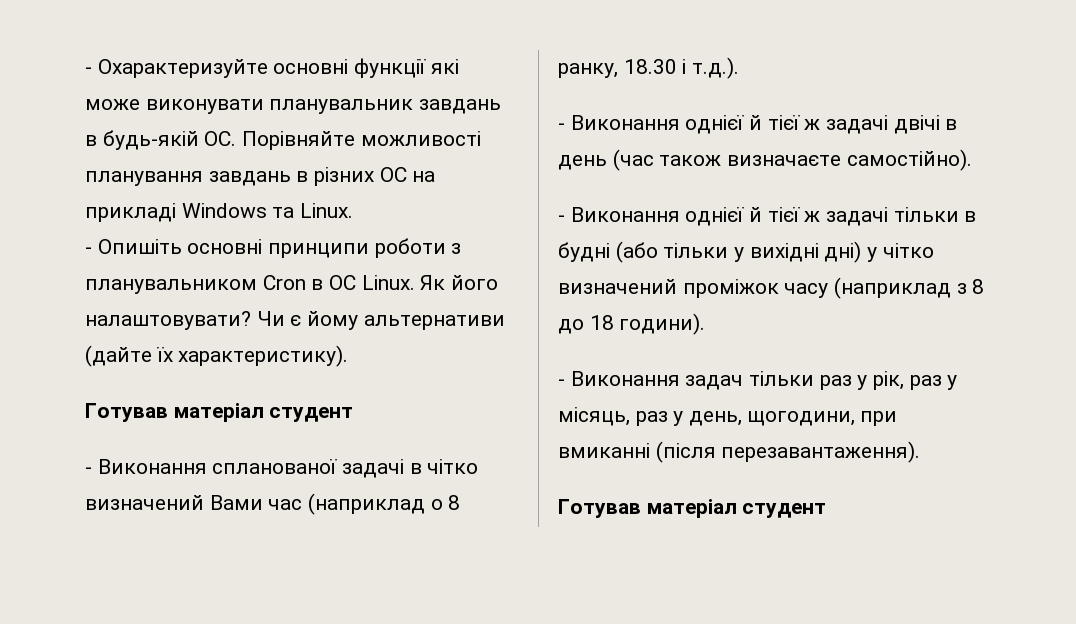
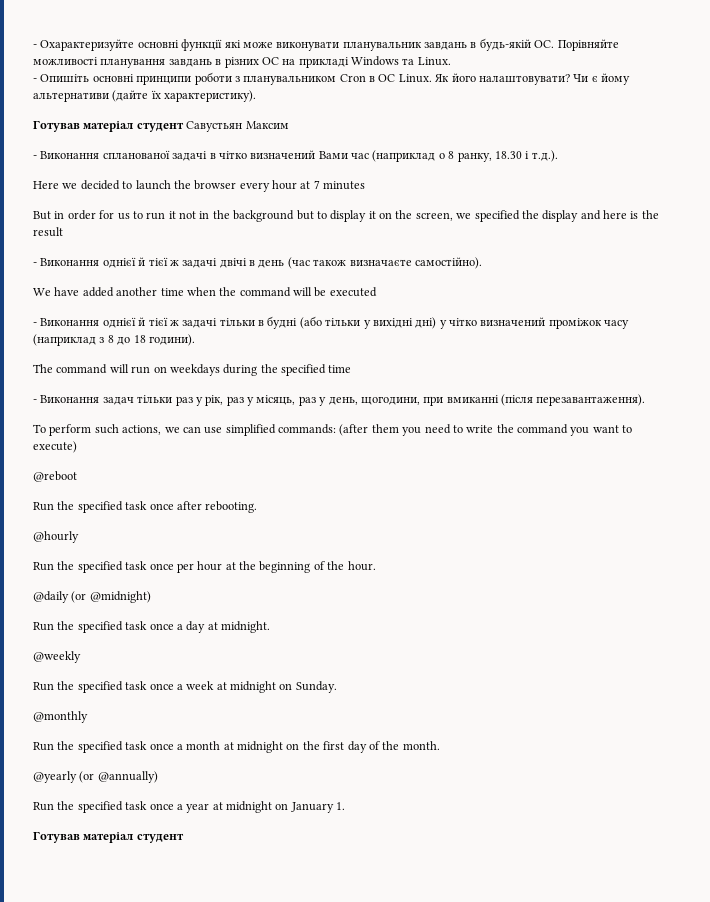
  Чи є йому альтернативи (дайте їх характеристику).
- Готував матеріал студент
+ Готував матеріал студент Савустьян Максим
+ Here we decided to launch the browser every hour at 7 minutes
+ But in order for us to run it not in the background but to display it on the screen, we specified the display and here is the result
+ We have added another time when the command will be executed
+ The command will run on weekdays during the specified time
+ To perform such actions, we can use simplified commands: (after them you need to write the command you want to execute)
+ @reboot
+ Run the specified task once after rebooting.
+ @hourly
+ Run the specified task once per hour at the beginning of the hour.
+ @daily (or @midnight)
+ Run the specified task once a day at midnight.
+ @weekly
+ Run the specified task once a week at midnight on Sunday.
+ @monthly
+ Run the specified task once a month at midnight on the first day of the month.
+ @yearly (or @annually)
+ Run the specified task once a year at midnight on January 1.

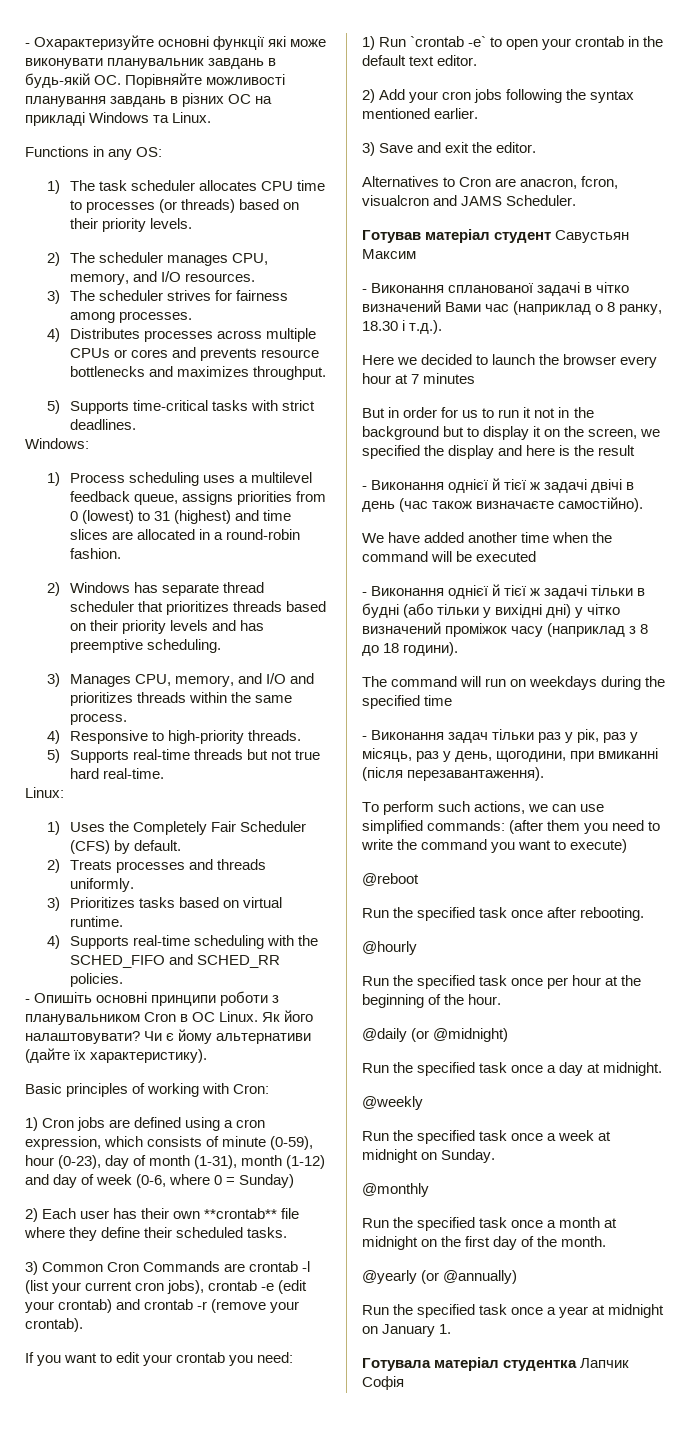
+ Functions in any OS:
+ 1) The task scheduler allocates CPU time to processes (or threads) based on their priority levels.
+ 2) The scheduler manages CPU, memory, and I/O resources.
+ 3) The scheduler strives for fairness among processes.
+ 4) Distributes processes across multiple CPUs or cores and prevents resource bottlenecks and maximizes throughput.
+ 5) Supports time-critical tasks with strict deadlines.
+ Windows:
+ 1) Process scheduling uses a multilevel feedback queue, assigns priorities from 0 (lowest) to 31 (highest) and time slices are allocated in a round-robin fashion.
+ 2) Windows has separate thread scheduler that prioritizes threads based on their priority levels and has preemptive scheduling.
+ 3) Manages CPU, memory, and I/O and prioritizes threads within the same process.
+ 4) Responsive to high-priority threads.
+ 5) Supports real-time threads but not true hard real-time.
+ Linux:
+ 1) Uses the Completely Fair Scheduler (CFS) by default.
+ 2) Treats processes and threads uniformly.
+ 3) Prioritizes tasks based on virtual runtime.
+ 4) Supports real-time scheduling with the SCHED_FIFO and SCHED_RR policies.
+ Basic principles of working with Cron:
+ 1) Cron jobs are defined using a cron expression, which consists of minute (0-59), hour (0-23), day of month (1-31), month (1-12) and day of week (0-6, where 0 = Sunday)
+ 2) Each user has their own **crontab** file where they define their scheduled tasks.
+ 3) Common Cron Commands are crontab -l (list your current cron jobs), crontab -e (edit your crontab) and crontab -r (remove your crontab).
+ If you want to edit your crontab you need:
+ 1) Run `crontab -e` to open your crontab in the default text editor.
+ 2) Add your cron jobs following the syntax mentioned earlier.
+ 3) Save and exit the editor.
+ Alternatives to Cron are anacron, fcron, visualcron and JAMS Scheduler.
  Run the specified task once a year at midnight on January 1.
- Готував матеріал студент
+ Готувала матеріал студентка Лапчик Софія

